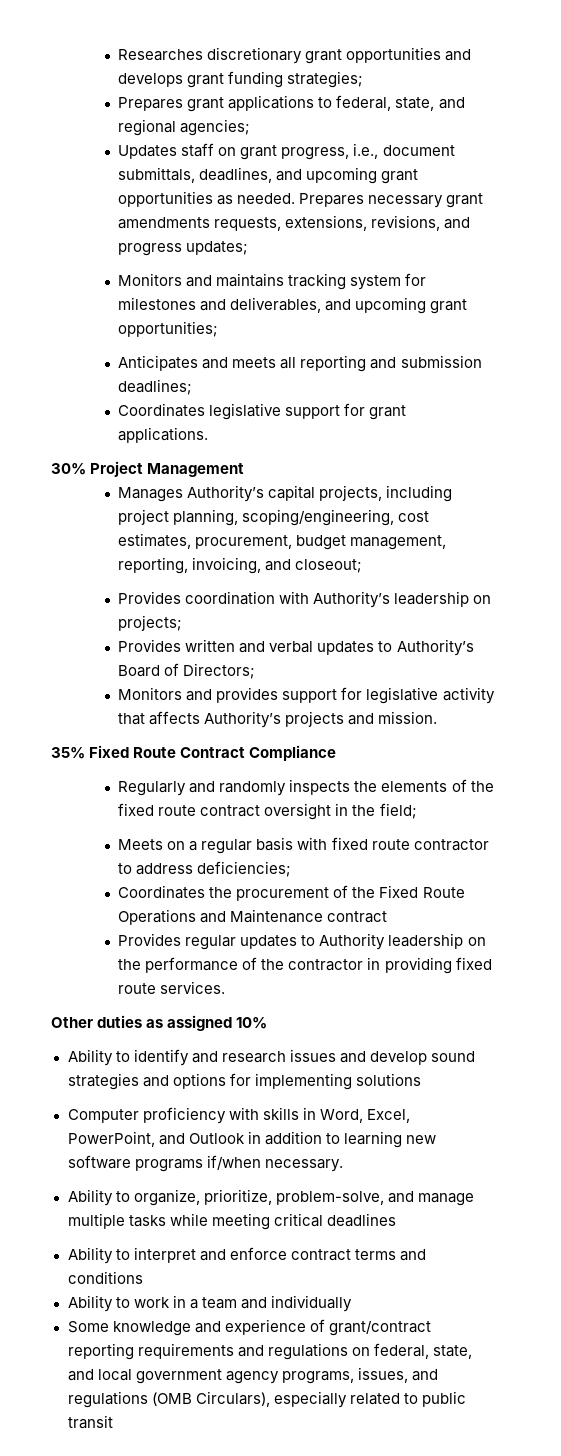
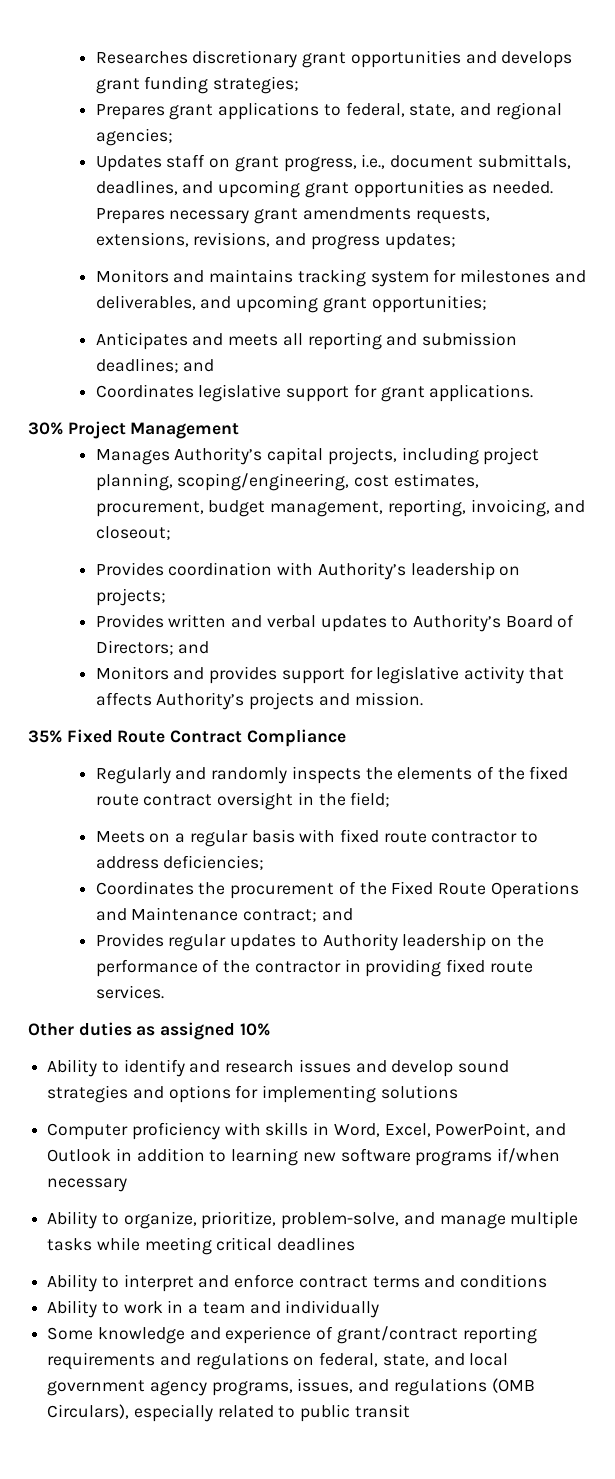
- Anticipates and meets all reporting and submission deadlines;
+ Anticipates and meets all reporting and submission deadlines; and
- Provides written and verbal updates to Authority’s Board of Directors;
+ Provides written and verbal updates to Authority’s Board of Directors; and
- Coordinates the procurement of the Fixed Route Operations and Maintenance contract
+ Coordinates the procurement of the Fixed Route Operations and Maintenance contract; and
- Computer proficiency with skills in Word, Excel, PowerPoint, and Outlook in addition to learning new software programs if/when necessary.
+ Computer proficiency with skills in Word, Excel, PowerPoint, and Outlook in addition to learning new software programs if/when necessary

